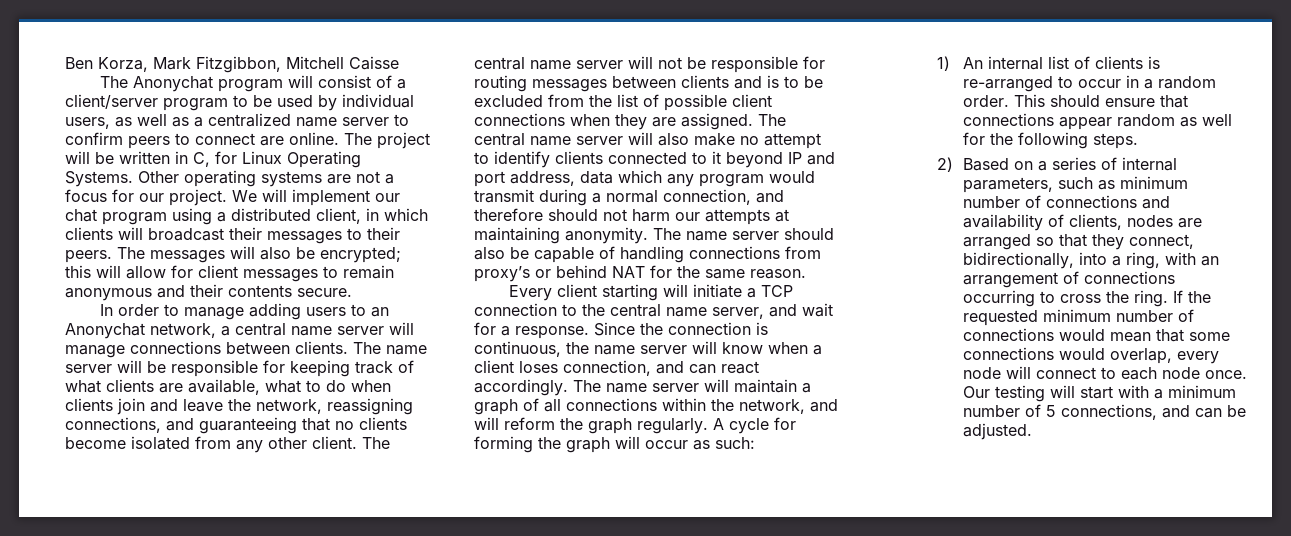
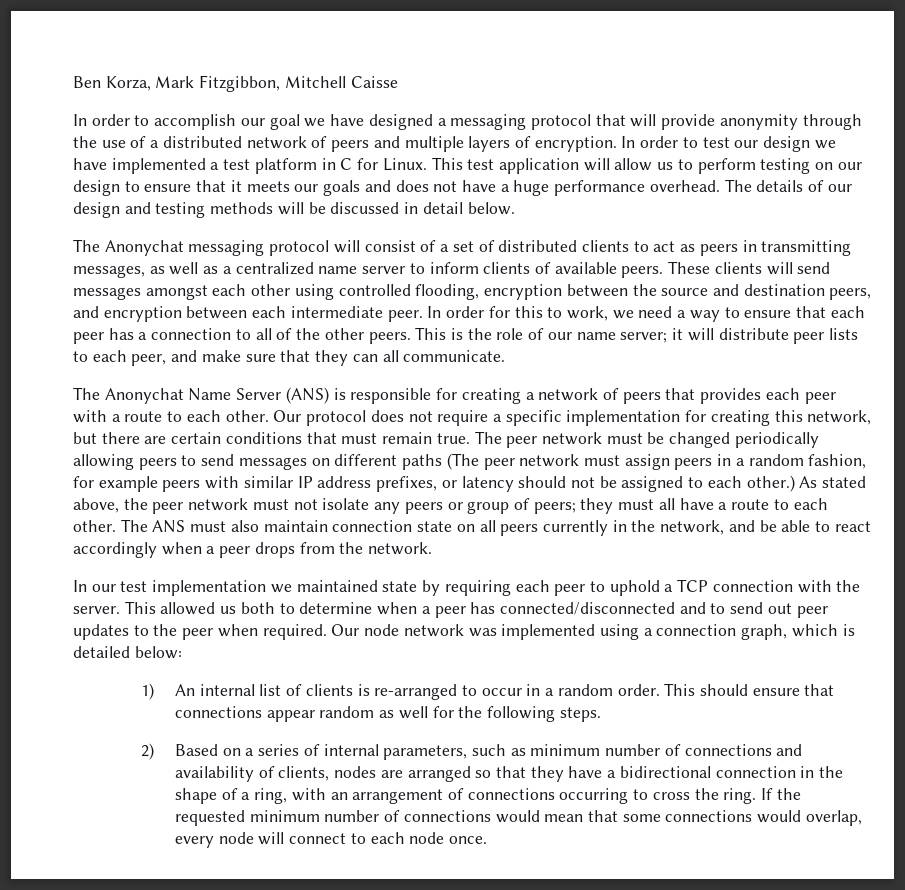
- The Anonychat program will consist of a client/server program to be used by individual users, as well as a centralized name server to confirm peers to connect are online. The project will be written in C, for Linux Operating Systems. Other operating systems are not a focus for our project. We will implement our chat program using a distributed client, in which clients will broadcast their messages to their peers. The messages will also be encrypted; this will allow for client messages to remain anonymous and their contents secure.
- In order to manage adding users to an Anonychat network, a central name server will manage connections between clients. The name server will be responsible for keeping track of what clients are available, what to do when clients join and leave the network, reassigning connections, and guaranteeing that no clients become isolated from any other client. The central name server will not be responsible for routing messages between clients and is to be excluded from the list of possible client connections when they are assigned. The central name server will also make no attempt to identify clients connected to it beyond IP and port address, data which any program would transmit during a normal connection, and therefore should not harm our attempts at maintaining anonymity. The name server should also be capable of handling connections from proxy’s or behind NAT for the same reason.
- Every client starting will initiate a TCP connection to the central name server, and wait for a response. Since the connection is continuous, the name server will know when a client loses connection, and can react accordingly. The name server will maintain a graph of all connections within the network, and will reform the graph regularly. A cycle for forming the graph will occur as such:
+ In order to accomplish our goal we have designed a messaging protocol that will provide anonymity through the use of a distributed network of peers and multiple layers of encryption. In order to test our design we have implemented a test platform in C for Linux. This test application will allow us to perform testing on our design to ensure that it meets our goals and does not have a huge performance overhead. The details of our design and testing methods will be discussed in detail below.
+ The Anonychat messaging protocol will consist of a set of distributed clients to act as peers in transmitting messages, as well as a centralized name server to inform clients of available peers. These clients will send messages amongst each other using controlled flooding, encryption between the source and destination peers, and encryption between each intermediate peer. In order for this to work, we need a way to ensure that each peer has a connection to all of the other peers. This is the role of our name server; it will distribute peer lists to each peer, and make sure that they can all communicate.
+ The Anonychat Name Server (ANS) is responsible for creating a network of peers that provides each peer with a route to each other. Our protocol does not require a specific implementation for creating this network, but there are certain conditions that must remain true. The peer network must be changed periodically allowing peers to send messages on different paths (The peer network must assign peers in a random fashion, for example peers with similar IP address prefixes, or latency should not be assigned to each other.) As stated above, the peer network must not isolate any peers or group of peers; they must all have a route to each other. The ANS must also maintain connection state on all peers currently in the network, and be able to react accordingly when a peer drops from the network.
+ In our test implementation we maintained state by requiring each peer to uphold a TCP connection with the server. This allowed us both to determine when a peer has connected/disconnected and to send out peer updates to the peer when required. Our node network was implemented using a connection graph, which is detailed below:
- 2) Based on a series of internal parameters, such as minimum number of connections and availability of clients, nodes are arranged so that they connect, bidirectionally, into a ring, with an arrangement of connections occurring to cross the ring.
+ 2) Based on a series of internal parameters, such as minimum number of connections and availability of clients, nodes are arranged so that they have a bidirectional connection in the shape of a ring, with an arrangement of connections occurring to cross the ring.
- Our testing will start with a minimum number of 5 connections, and can be adjusted.

